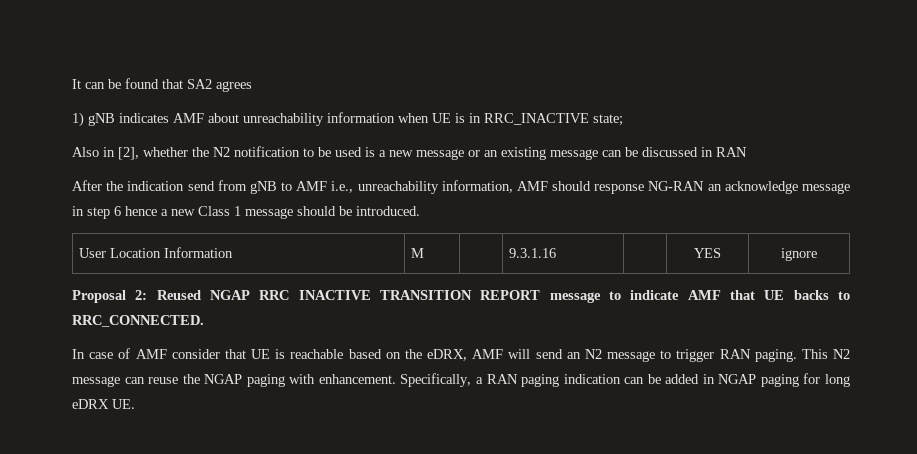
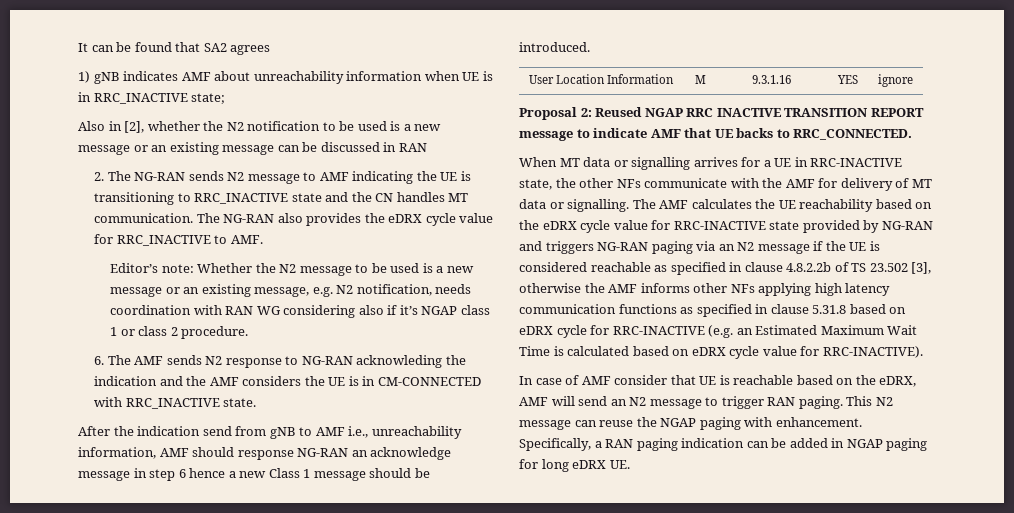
+ 2. The NG-RAN sends N2 message to AMF indicating the UE is transitioning to RRC_INACTIVE state and the CN handles MT communication. The NG-RAN also provides the eDRX cycle value for RRC_INACTIVE to AMF.
+ Editor’s note: Whether the N2 message to be used is a new message or an existing message, e.g. N2 notification, needs coordination with RAN WG considering also if it’s NGAP class 1 or class 2 procedure.
+ 6. The AMF sends N2 response to NG-RAN acknowleding the indication and the AMF considers the UE is in CM-CONNECTED with RRC_INACTIVE state.
+ When MT data or signalling arrives for a UE in RRC-INACTIVE state, the other NFs communicate with the AMF for delivery of MT data or signalling. The AMF calculates the UE reachability based on the eDRX cycle value for RRC-INACTIVE state provided by NG-RAN and triggers NG-RAN paging via an N2 message if the UE is considered reachable as specified in clause 4.8.2.2b of TS 23.502 [3], otherwise the AMF informs other NFs applying high latency communication functions as specified in clause 5.31.8 based on eDRX cycle for RRC-INACTIVE (e.g. an Estimated Maximum Wait Time is calculated based on eDRX cycle value for RRC-INACTIVE).

